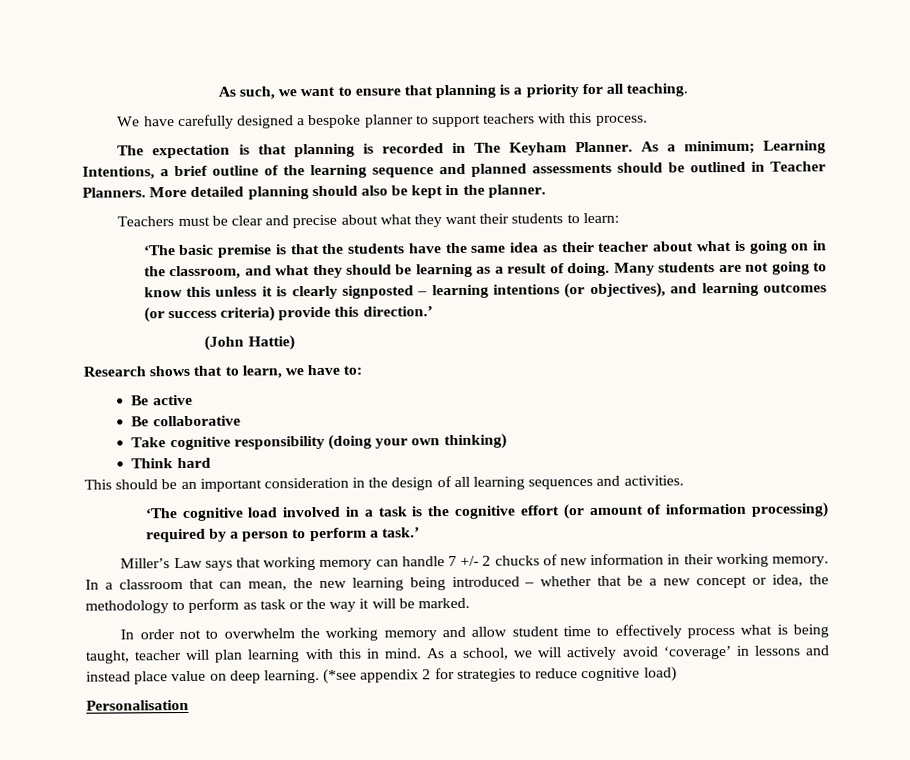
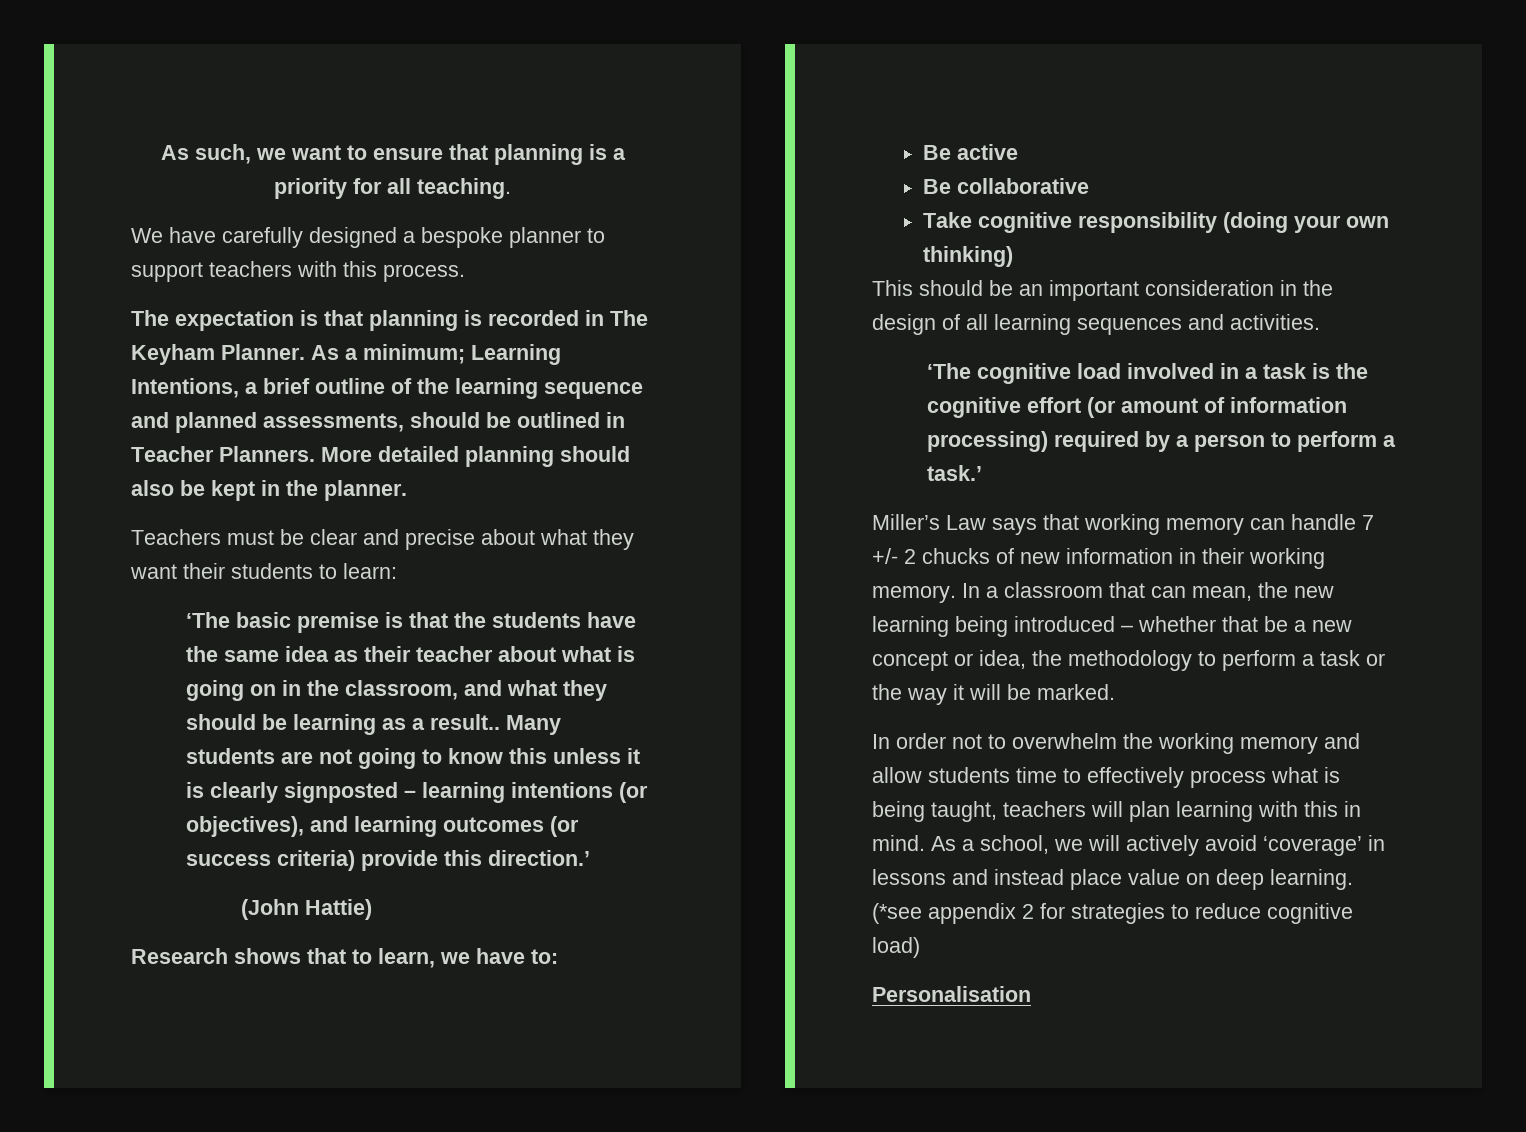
- As a minimum; Learning Intentions, a brief outline of the learning sequence and planned assessments should be outlined in Teacher Planners.
+ As a minimum; Learning Intentions, a brief outline of the learning sequence and planned assessments, should be outlined in Teacher Planners.
- ‘The basic premise is that the students have the same idea as their teacher about what is going on in the classroom, and what they should be learning as a result of doing.
+ ‘The basic premise is that the students have the same idea as their teacher about what is going on in the classroom, and what they should be learning as a result..
- Think hard
- In a classroom that can mean, the new learning being introduced – whether that be a new concept or idea, the methodology to perform as task or the way it will be marked.
+ In a classroom that can mean, the new learning being introduced – whether that be a new concept or idea, the methodology to perform a task or the way it will be marked.
- In order not to overwhelm the working memory and allow student time to effectively process what is being taught, teacher will plan learning with this in mind.
+ In order not to overwhelm the working memory and allow students time to effectively process what is being taught, teachers will plan learning with this in mind.

